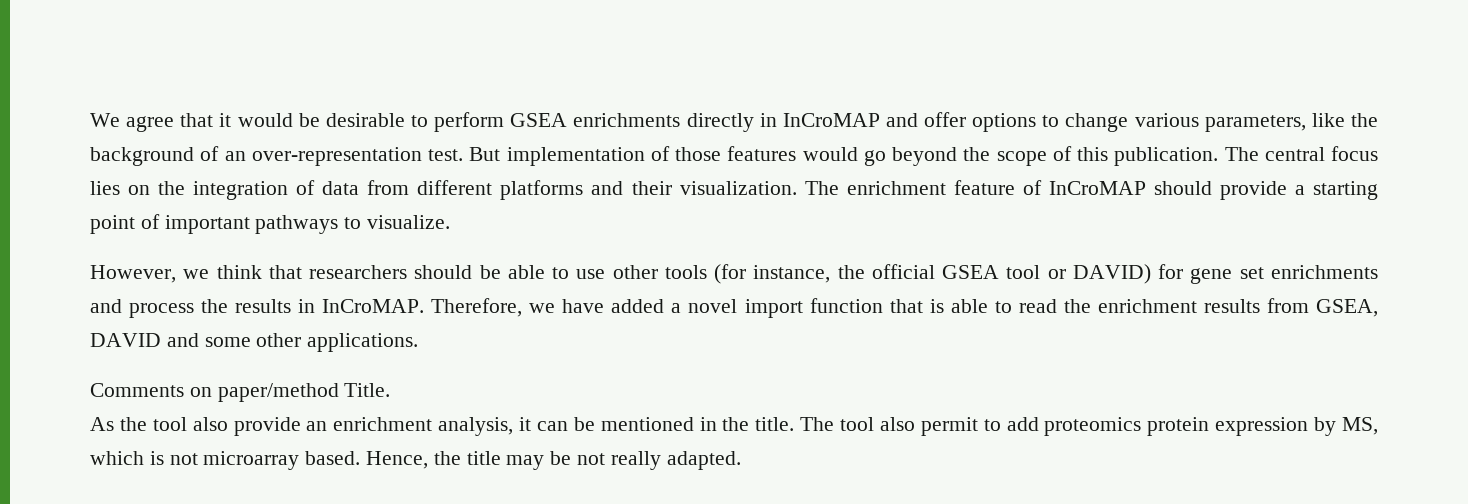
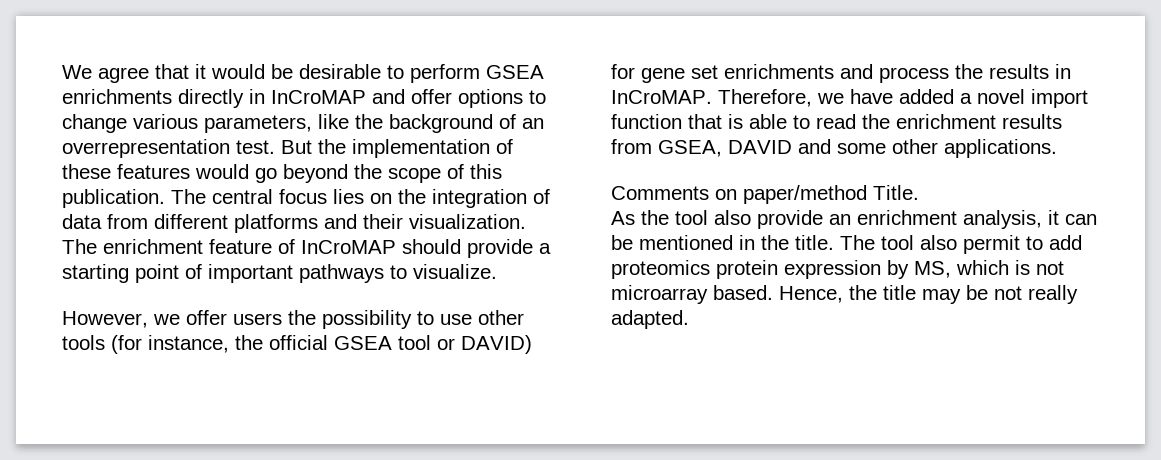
- We agree that it would be desirable to perform GSEA enrichments directly in InCroMAP and offer options to change various parameters, like the background of an over-representation test.
+ We agree that it would be desirable to perform GSEA enrichments directly in InCroMAP and offer options to change various parameters, like the background of an overrepresentation test.
- But implementation of those features would go beyond the scope of this publication.
+ But the implementation of these features would go beyond the scope of this publication.
- However, we think that researchers should be able to use other tools (for instance, the official GSEA tool or DAVID) for gene set enrichments and process the results in InCroMAP.
+ However, we offer users the possibility to use other tools (for instance, the official GSEA tool or DAVID) for gene set enrichments and process the results in InCroMAP.

